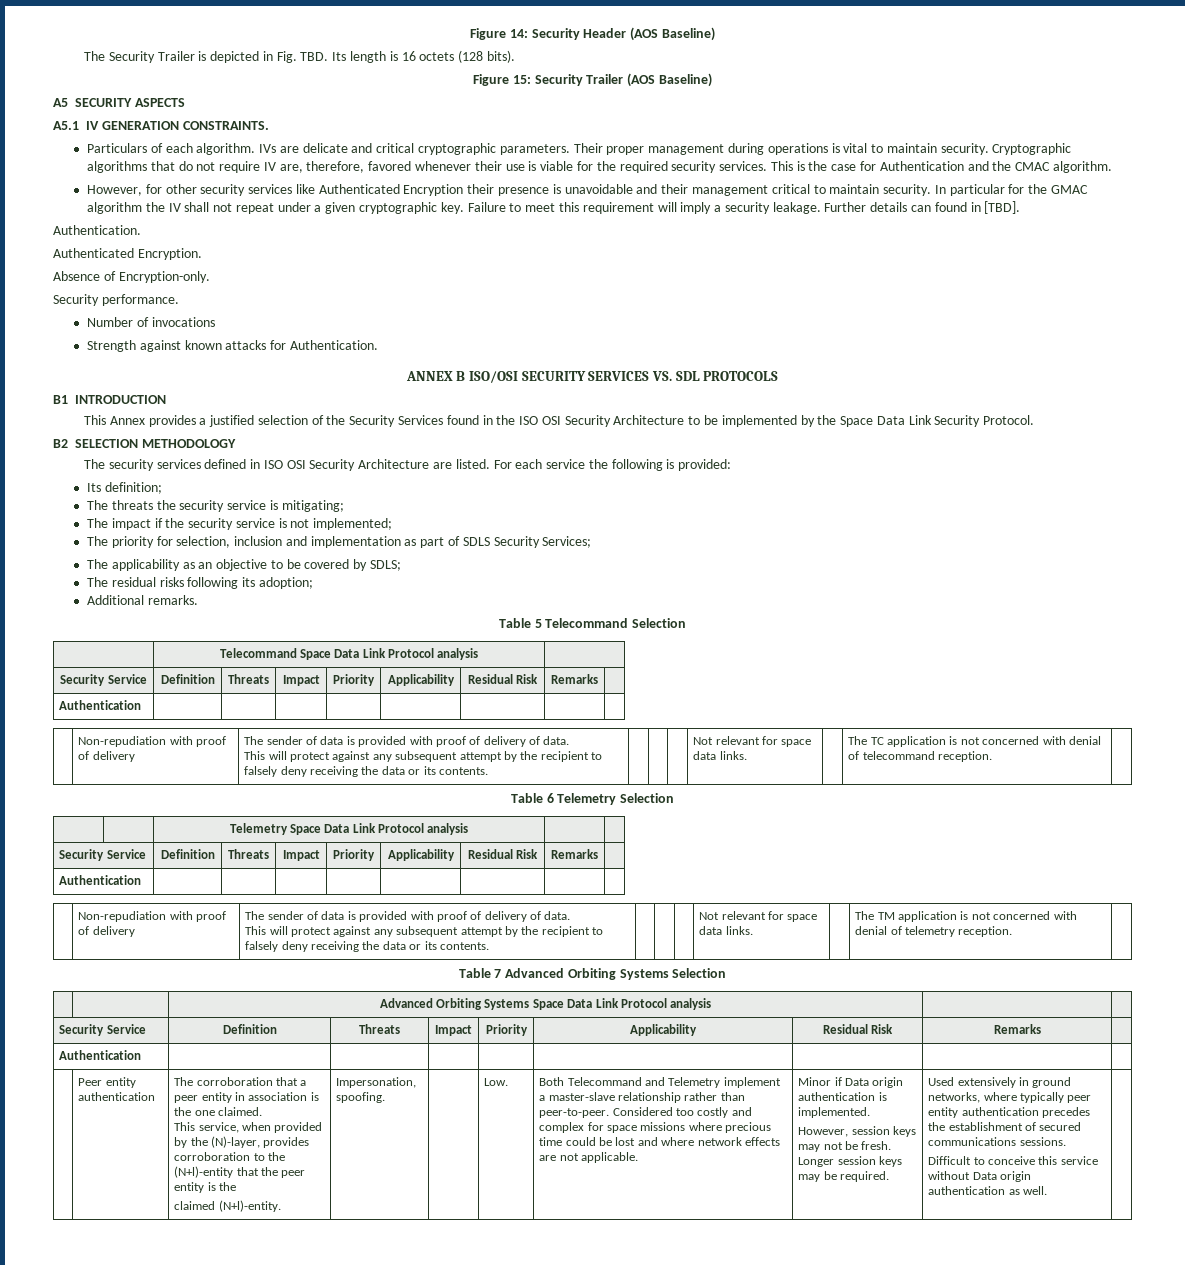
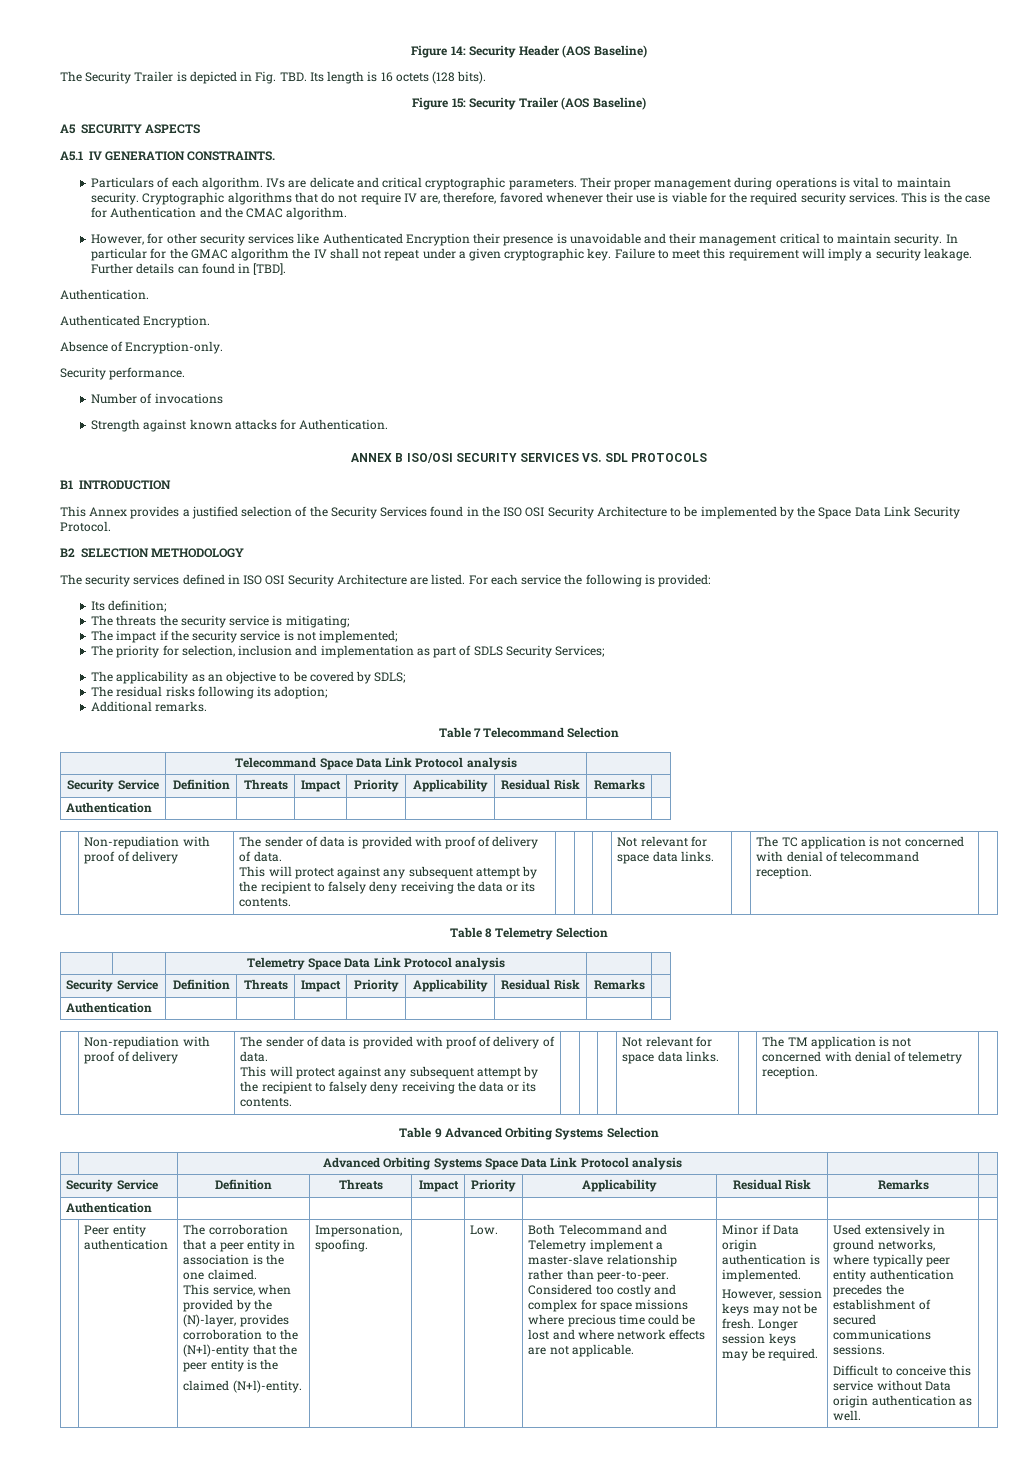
- Table 5 Telecommand Selection
+ Table 7 Telecommand Selection
- Table 6 Telemetry Selection
+ Table 8 Telemetry Selection
- Table 7 Advanced Orbiting Systems Selection
+ Table 9 Advanced Orbiting Systems Selection

